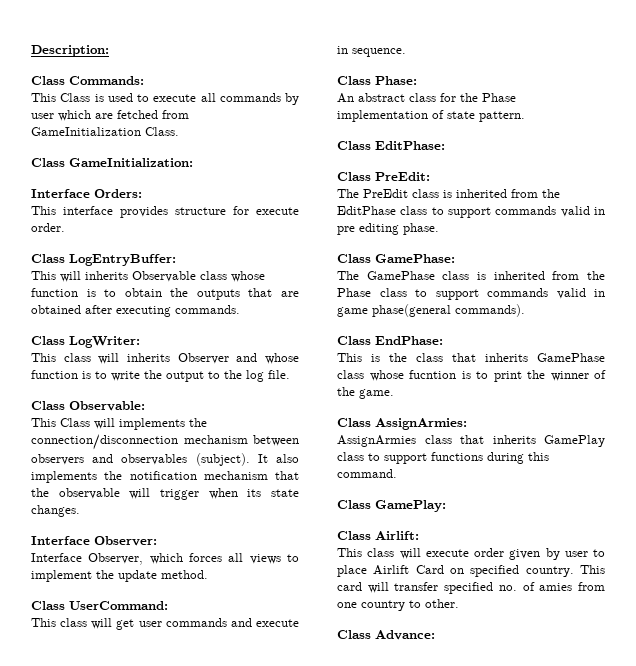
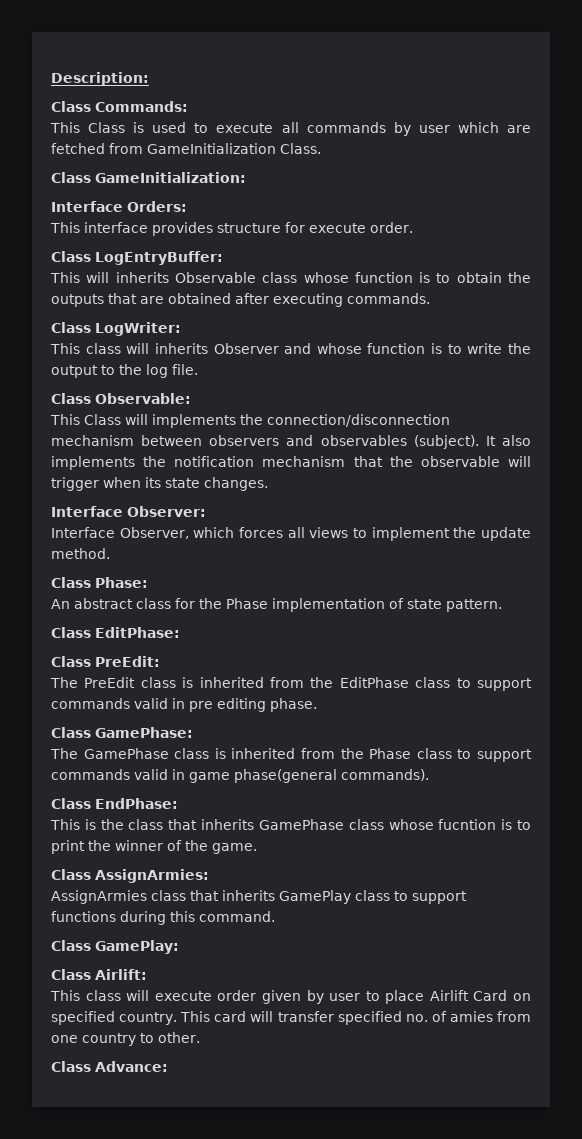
- Class UserCommand:
- This class will get user commands and execute in sequence.

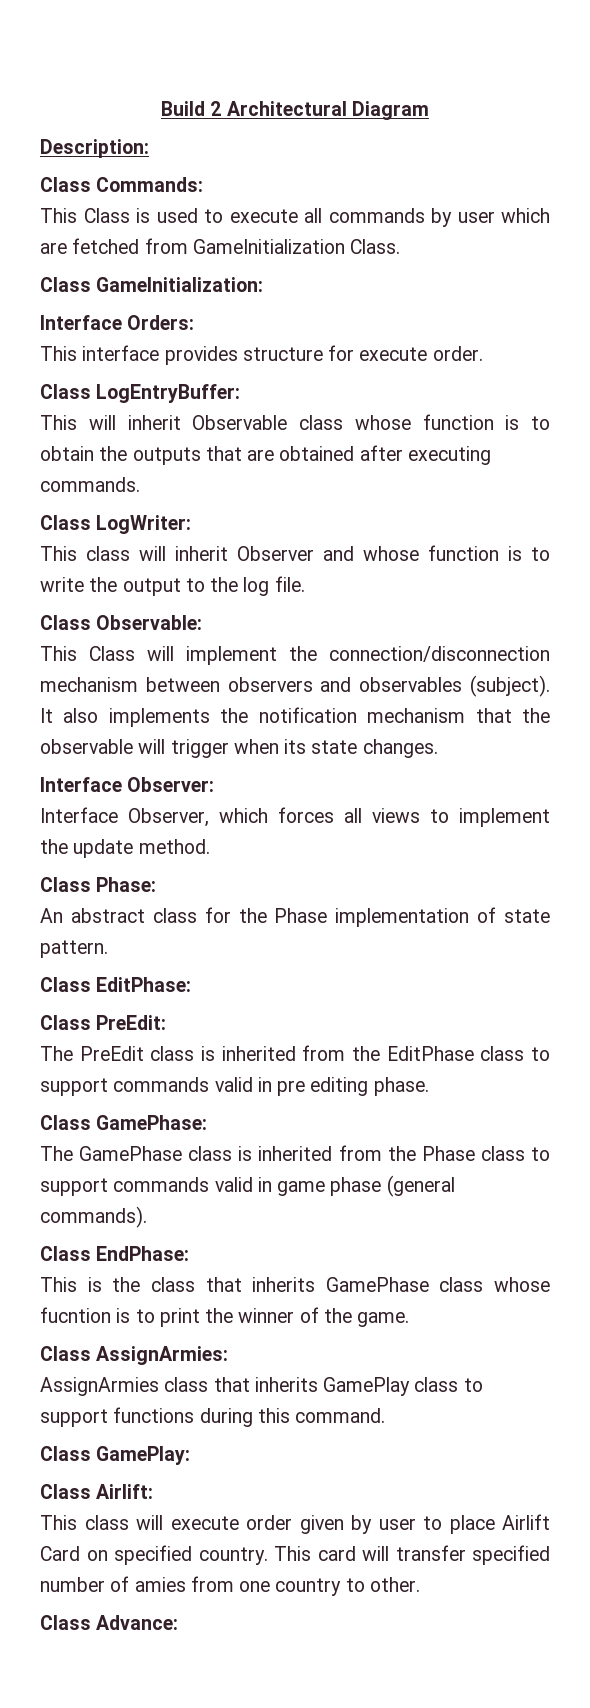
+ Build 2 Architectural Diagram
- This will inherits Observable class whose function is to obtain the outputs that are obtained after executing commands.
+ This will inherit Observable class whose function is to obtain the outputs that are obtained after executing commands.
- This class will inherits Observer and whose function is to write the output to the log file.
+ This class will inherit Observer and whose function is to write the output to the log file.
- This Class will implements the connection/disconnection mechanism between observers and observables (subject).
+ This Class will implement the connection/disconnection mechanism between observers and observables (subject).
- The GamePhase class is inherited from the Phase class to support commands valid in game phase(general commands).
+ The GamePhase class is inherited from the Phase class to support commands valid in game phase (general commands).
- This card will transfer specified no. of amies from one country to other.
+ This card will transfer specified number of amies from one country to other.

